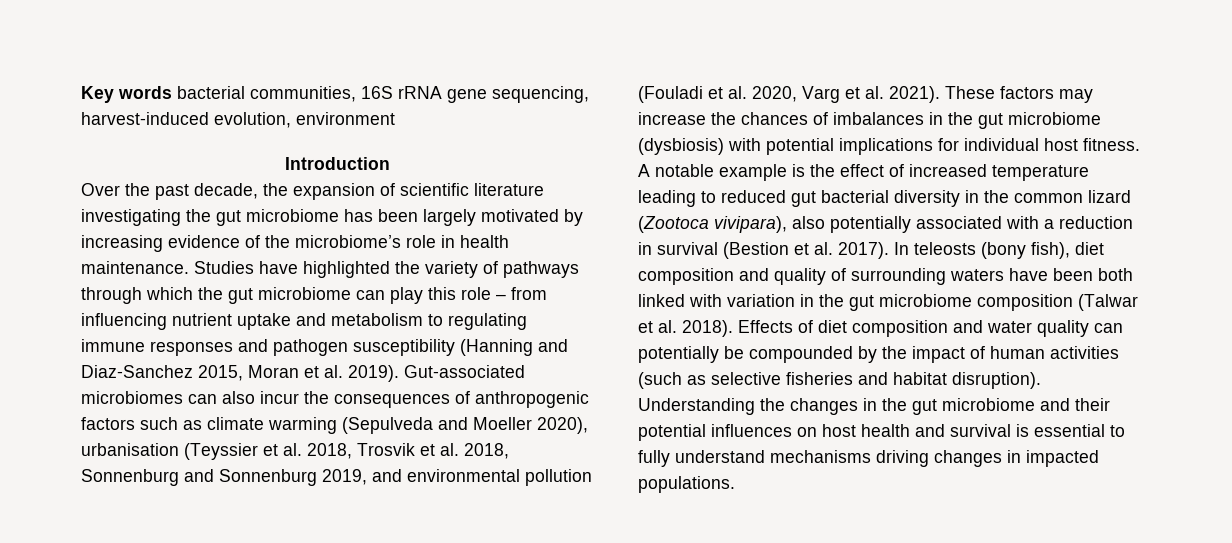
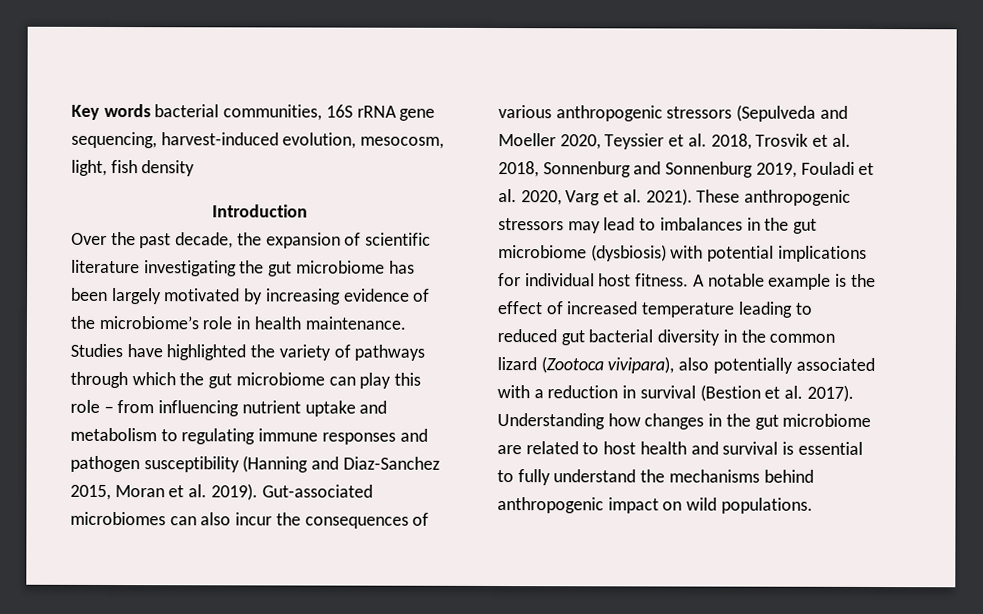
- Key words bacterial communities, 16S rRNA gene sequencing, harvest-induced evolution, environment
+ Key words bacterial communities, 16S rRNA gene sequencing, harvest-induced evolution, mesocosm, light, fish density
- Gut-associated microbiomes can also incur the consequences of anthropogenic factors such as climate warming (Sepulveda and Moeller 2020), urbanisation (Teyssier et al. 2018, Trosvik et al. 2018, Sonnenburg and Sonnenburg 2019, and environmental pollution (Fouladi et al. 2020, Varg et al. 2021).
+ Gut-associated microbiomes can also incur the consequences of various anthropogenic stressors (Sepulveda and Moeller 2020, Teyssier et al. 2018, Trosvik et al. 2018, Sonnenburg and Sonnenburg 2019, Fouladi et al. 2020, Varg et al. 2021).
- These factors may increase the chances of imbalances in the gut microbiome (dysbiosis) with potential implications for individual host fitness.
+ These anthropogenic stressors may lead to imbalances in the gut microbiome (dysbiosis) with potential implications for individual host fitness.
- In teleosts (bony fish), diet composition and quality of surrounding waters have been both linked with variation in the gut microbiome composition (Talwar et al. 2018). Effects of diet composition and water quality can potentially be compounded by the impact of human activities (such as selective fisheries and habitat disruption). Understanding the changes in the gut microbiome and their potential influences on host health and survival is essential to fully understand mechanisms driving changes in impacted populations.
+ Understanding how changes in the gut microbiome are related to host health and survival is essential to fully understand the mechanisms behind anthropogenic impact on wild populations.

